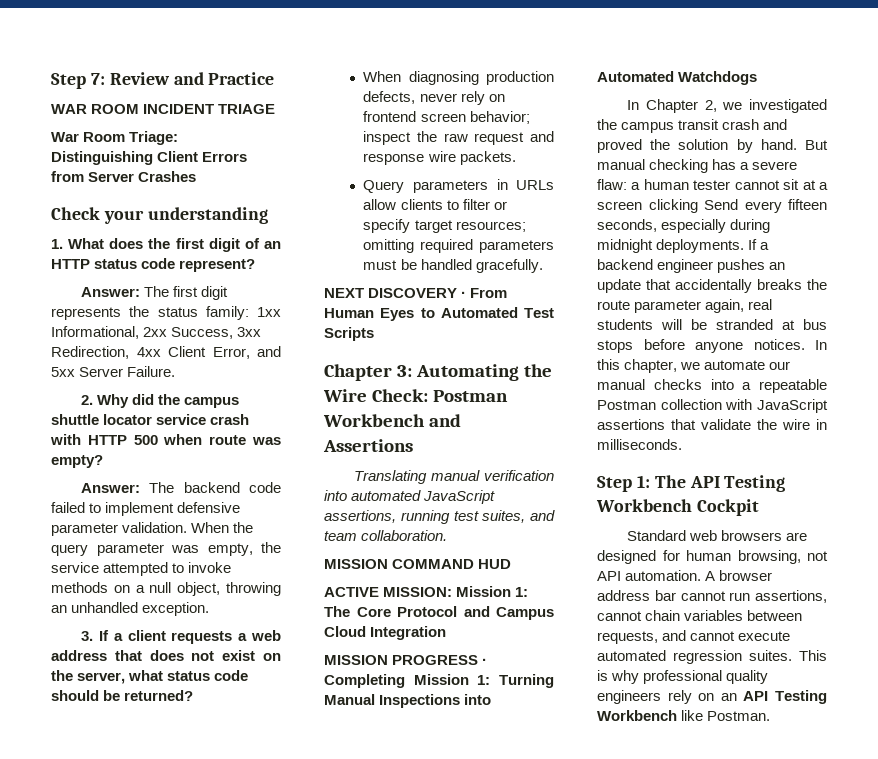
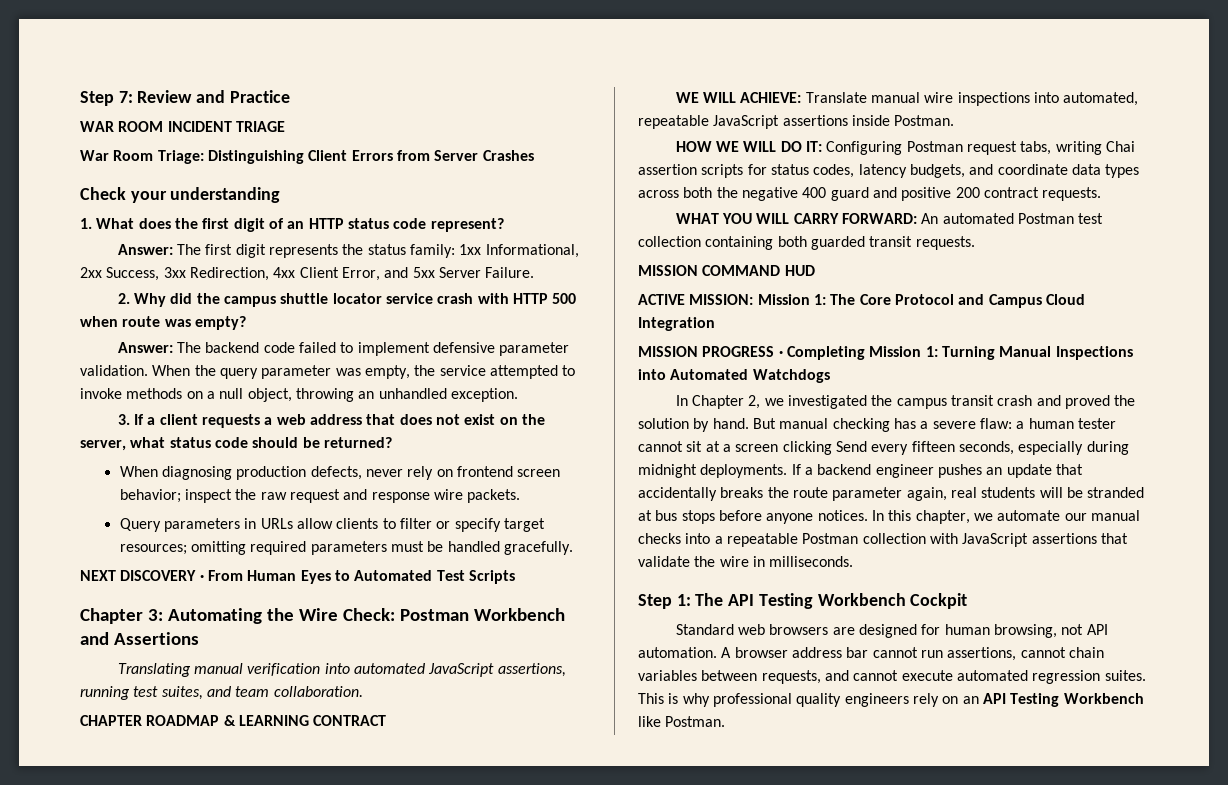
+ CHAPTER ROADMAP & LEARNING CONTRACT
+ WE WILL ACHIEVE: Translate manual wire inspections into automated, repeatable JavaScript assertions inside Postman.
+ HOW WE WILL DO IT: Configuring Postman request tabs, writing Chai assertion scripts for status codes, latency budgets, and coordinate data types across both the negative 400 guard and positive 200 contract requests.
+ WHAT YOU WILL CARRY FORWARD: An automated Postman test collection containing both guarded transit requests.

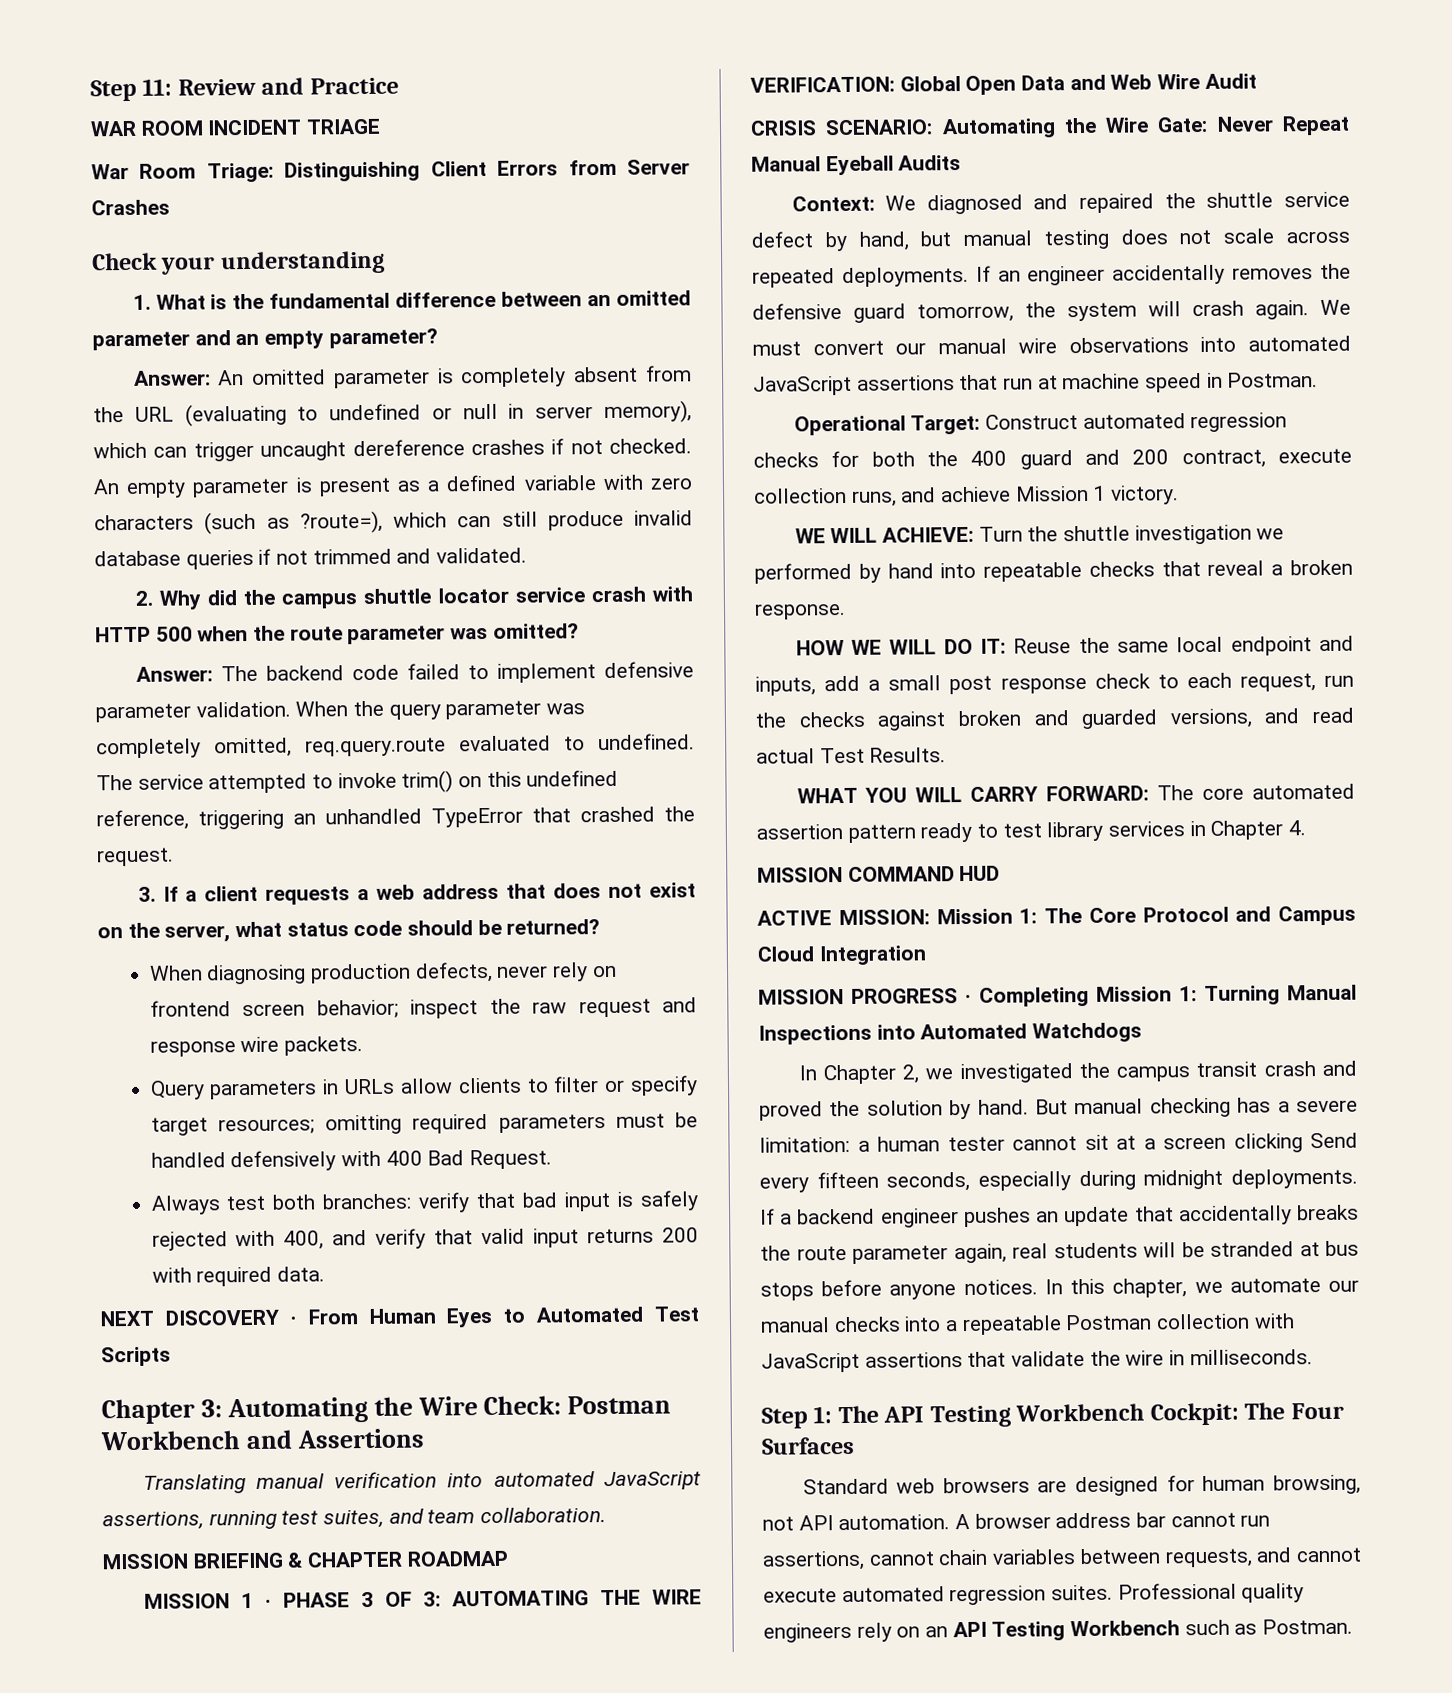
- Step 7: Review and Practice
+ Step 11: Review and Practice
- 1. What does the first digit of an HTTP status code represent?
- Answer: The first digit represents the status family: 1xx Informational, 2xx Success, 3xx Redirection, 4xx Client Error, and 5xx Server Failure.
+ 1. What is the fundamental difference between an omitted parameter and an empty parameter?
+ Answer: An omitted parameter is completely absent from the URL (evaluating to undefined or null in server memory), which can trigger uncaught dereference crashes if not checked. An empty parameter is present as a defined variable with zero characters (such as ?route=), which can still produce invalid database queries if not trimmed and validated.
- 2. Why did the campus shuttle locator service crash with HTTP 500 when route was empty?
+ 2. Why did the campus shuttle locator service crash with HTTP 500 when the route parameter was omitted?
- When the query parameter was empty, the service attempted to invoke methods on a null object, throwing an unhandled exception.
+ When the query parameter was completely omitted, req.query.route evaluated to undefined. The service attempted to invoke trim() on this undefined reference, triggering an unhandled TypeError that crashed the request.
- Query parameters in URLs allow clients to filter or specify target resources; omitting required parameters must be handled gracefully.
+ Query parameters in URLs allow clients to filter or specify target resources; omitting required parameters must be handled defensively with 400 Bad Request.
+ Always test both branches: verify that bad input is safely rejected with 400, and verify that valid input returns 200 with required data.
- CHAPTER ROADMAP & LEARNING CONTRACT
- WE WILL ACHIEVE: Translate manual wire inspections into automated, repeatable JavaScript assertions inside Postman.
+ MISSION BRIEFING & CHAPTER ROADMAP
+ MISSION 1 · PHASE 3 OF 3: AUTOMATING THE WIRE VERIFICATION: Global Open Data and Web Wire Audit
+ CRISIS SCENARIO: Automating the Wire Gate: Never Repeat Manual Eyeball Audits
+ Context: We diagnosed and repaired the shuttle service defect by hand, but manual testing does not scale across repeated deployments. If an engineer accidentally removes the defensive guard tomorrow, the system will crash again. We must convert our manual wire observations into automated JavaScript assertions that run at machine speed in Postman.
+ Operational Target: Construct automated regression checks for both the 400 guard and 200 contract, execute collection runs, and achieve Mission 1 victory.
+ WE WILL ACHIEVE: Turn the shuttle investigation we performed by hand into repeatable checks that reveal a broken response.
- HOW WE WILL DO IT: Configuring Postman request tabs, writing Chai assertion scripts for status codes, latency budgets, and coordinate data types across both the negative 400 guard and positive 200 contract requests.
+ HOW WE WILL DO IT: Reuse the same local endpoint and inputs, add a small post response check to each request, run the checks against broken and guarded versions, and read actual Test Results.
- WHAT YOU WILL CARRY FORWARD: An automated Postman test collection containing both guarded transit requests.
+ WHAT YOU WILL CARRY FORWARD: The core automated assertion pattern ready to test library services in Chapter 4.
- But manual checking has a severe flaw: a human tester cannot sit at a screen clicking Send every fifteen seconds, especially during midnight deployments.
+ But manual checking has a severe limitation: a human tester cannot sit at a screen clicking Send every fifteen seconds, especially during midnight deployments.
- Step 1: The API Testing Workbench Cockpit
+ Step 1: The API Testing Workbench Cockpit: The Four Surfaces
- This is why professional quality engineers rely on an API Testing Workbench like Postman.
+ Professional quality engineers rely on an API Testing Workbench such as Postman.

